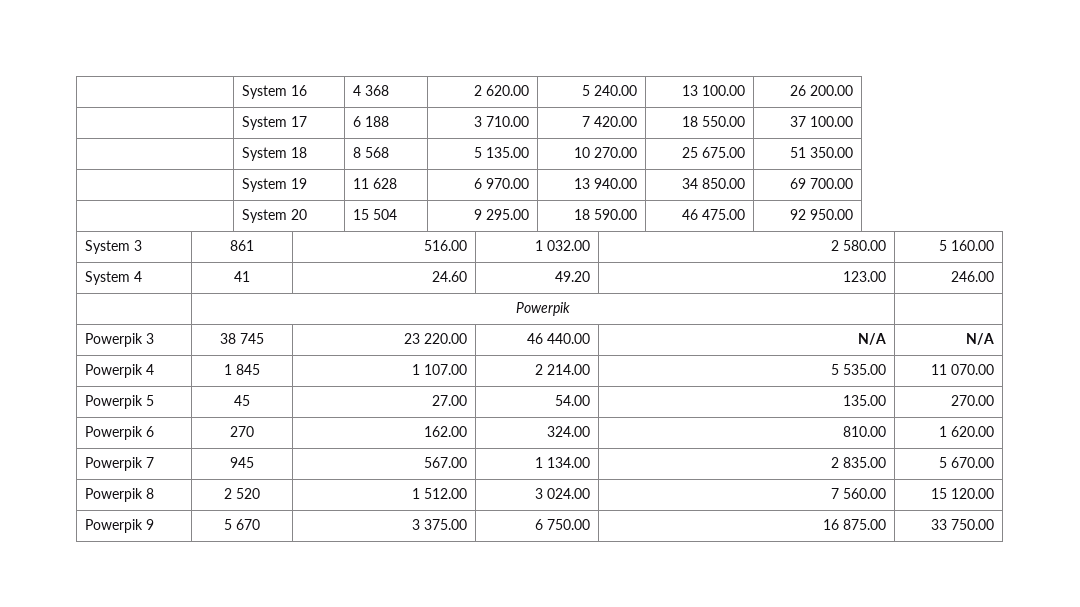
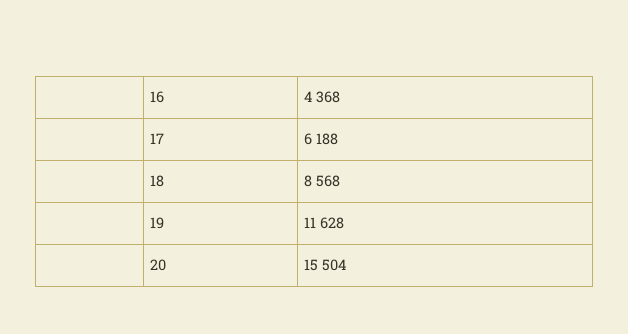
- | System 16 | 4 368 | 2 620.00 | 5 240.00 | 13 100.00 | 26 200.00
- | System 17 | 6 188 | 3 710.00 | 7 420.00 | 18 550.00 | 37 100.00
- | System 18 | 8 568 | 5 135.00 | 10 270.00 | 25 675.00 | 51 350.00
- | System 19 | 11 628 | 6 970.00 | 13 940.00 | 34 850.00 | 69 700.00
- | System 20 | 15 504 | 9 295.00 | 18 590.00 | 46 475.00 | 92 950.00
- System 3 | 861 | 516.00 | 1 032.00 | 2 580.00 | 5 160.00
- System 4 | 41 | 24.60 | 49.20 | 123.00 | 246.00
- | Powerpik |
- Powerpik 3 | 38 745 | 23 220.00 | 46 440.00 | N/A | N/A
- Powerpik 4 | 1 845 | 1 107.00 | 2 214.00 | 5 535.00 | 11 070.00
- Powerpik 5 | 45 | 27.00 | 54.00 | 135.00 | 270.00
- Powerpik 6 | 270 | 162.00 | 324.00 | 810.00 | 1 620.00
- Powerpik 7 | 945 | 567.00 | 1 134.00 | 2 835.00 | 5 670.00
- Powerpik 8 | 2 520 | 1 512.00 | 3 024.00 | 7 560.00 | 15 120.00
- Powerpik 9 | 5 670 | 3 375.00 | 6 750.00 | 16 875.00 | 33 750.00
+ | 16 | 4 368
+ | 17 | 6 188
+ | 18 | 8 568
+ | 19 | 11 628
+ | 20 | 15 504

